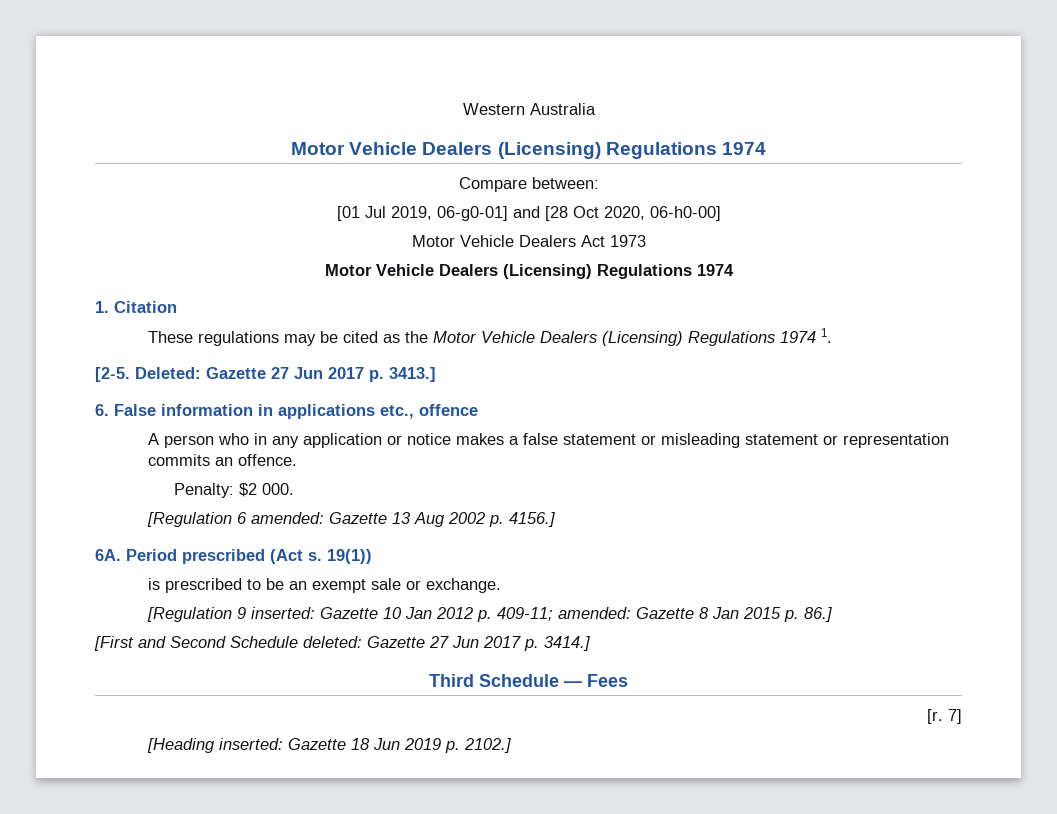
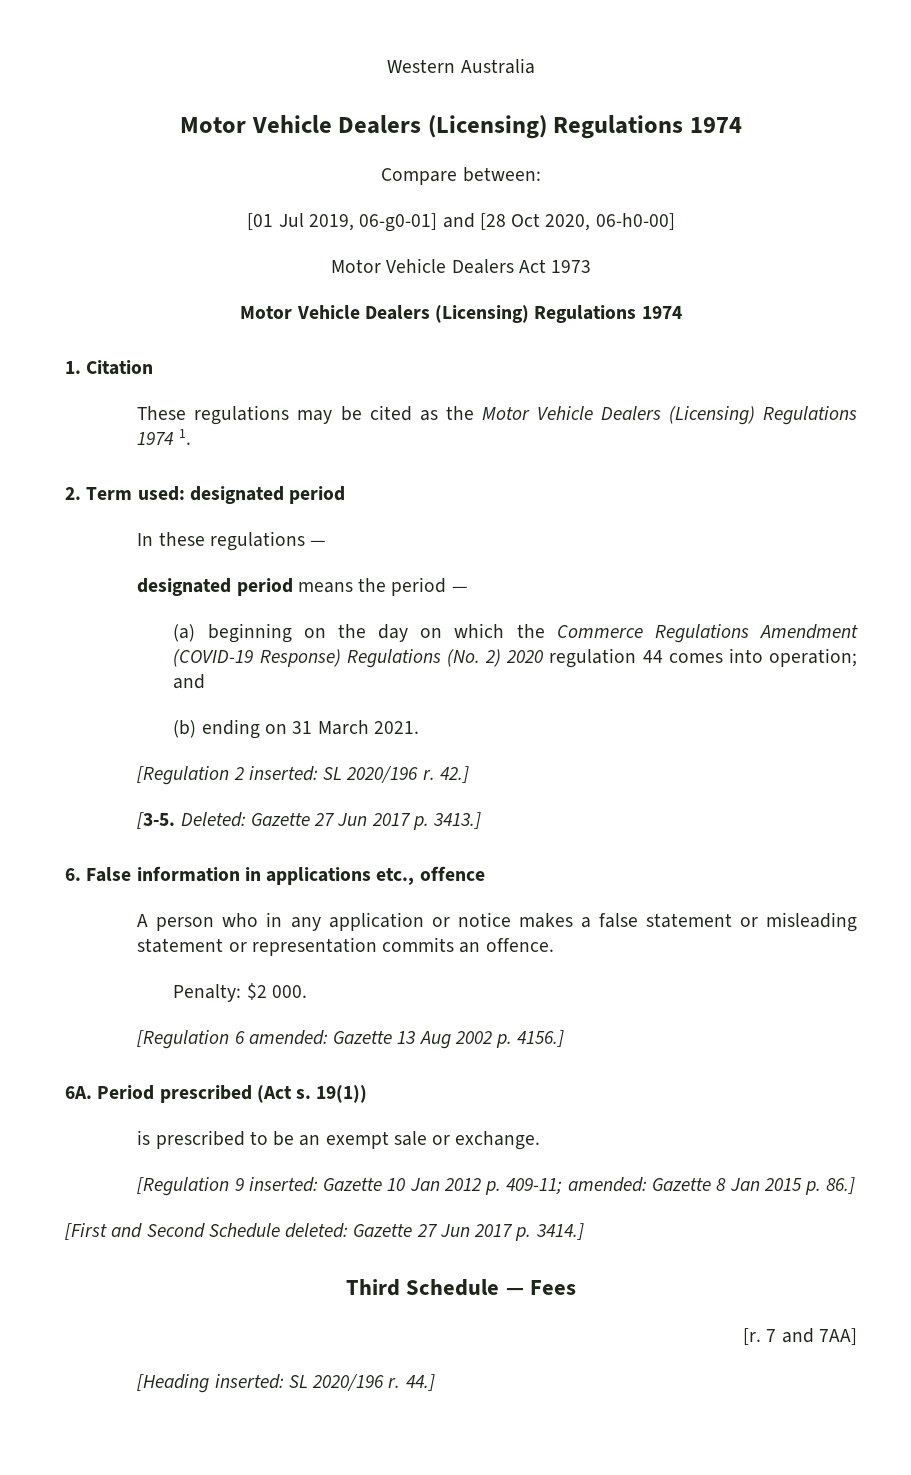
- [2-5.
+ 2. Term used: designated period
+ In these regulations —
+ designated period means the period —
+ (a) beginning on the day on which the Commerce Regulations Amendment (COVID-19 Response) Regulations (No. 2) 2020 regulation 44 comes into operation; and
+ (b) ending on 31 March 2021.
+ [Regulation 2 inserted: SL 2020/196 r. 42.]
+ [3-5.
- 7]
+ 7 and 7AA]
- [Heading inserted: Gazette 18 Jun 2019 p. 2102.]
+ [Heading inserted: SL 2020/196 r. 44.]

